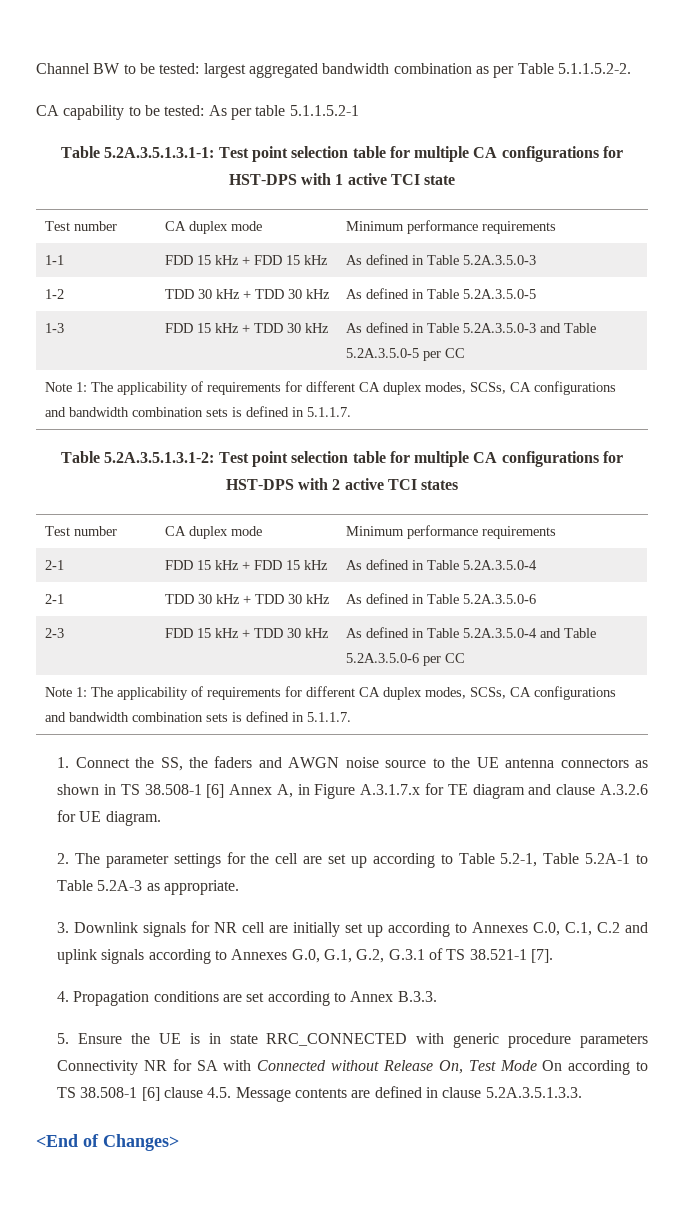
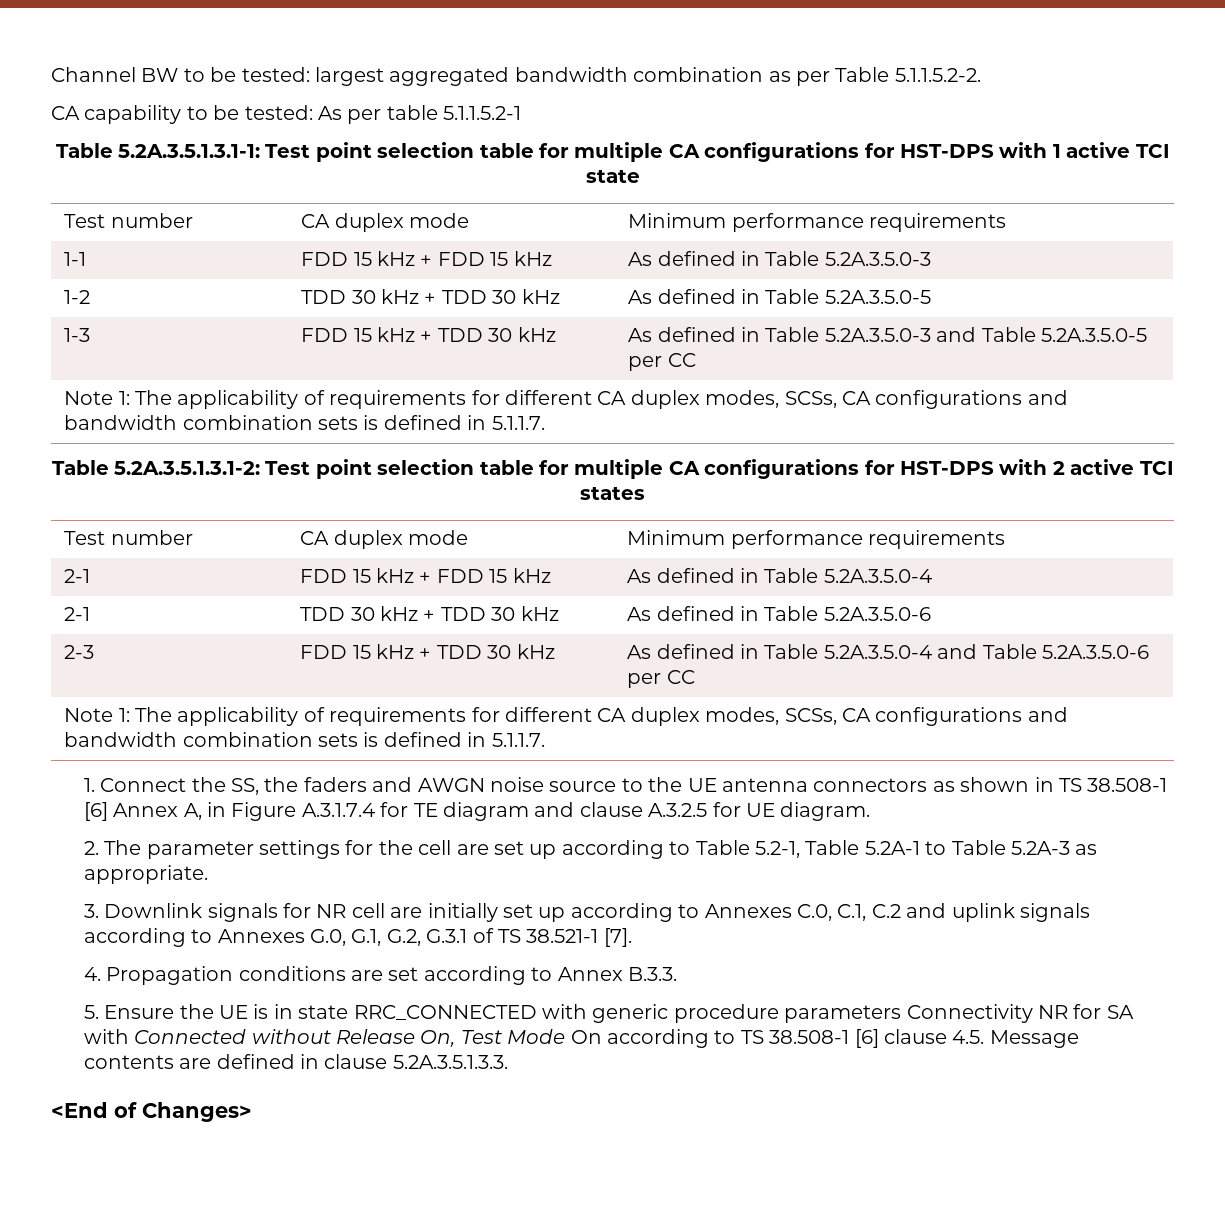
- 1. Connect the SS, the faders and AWGN noise source to the UE antenna connectors as shown in TS 38.508-1 [6] Annex A, in Figure A.3.1.7.x for TE diagram and clause A.3.2.6 for UE diagram.
+ 1. Connect the SS, the faders and AWGN noise source to the UE antenna connectors as shown in TS 38.508-1 [6] Annex A, in Figure A.3.1.7.4 for TE diagram and clause A.3.2.5 for UE diagram.

